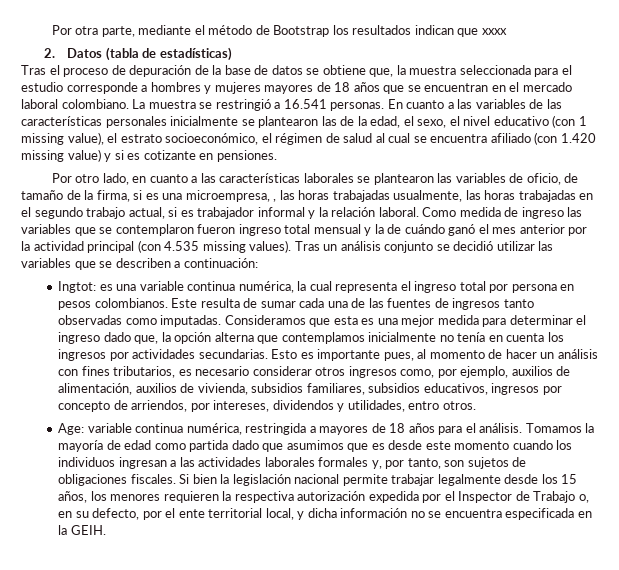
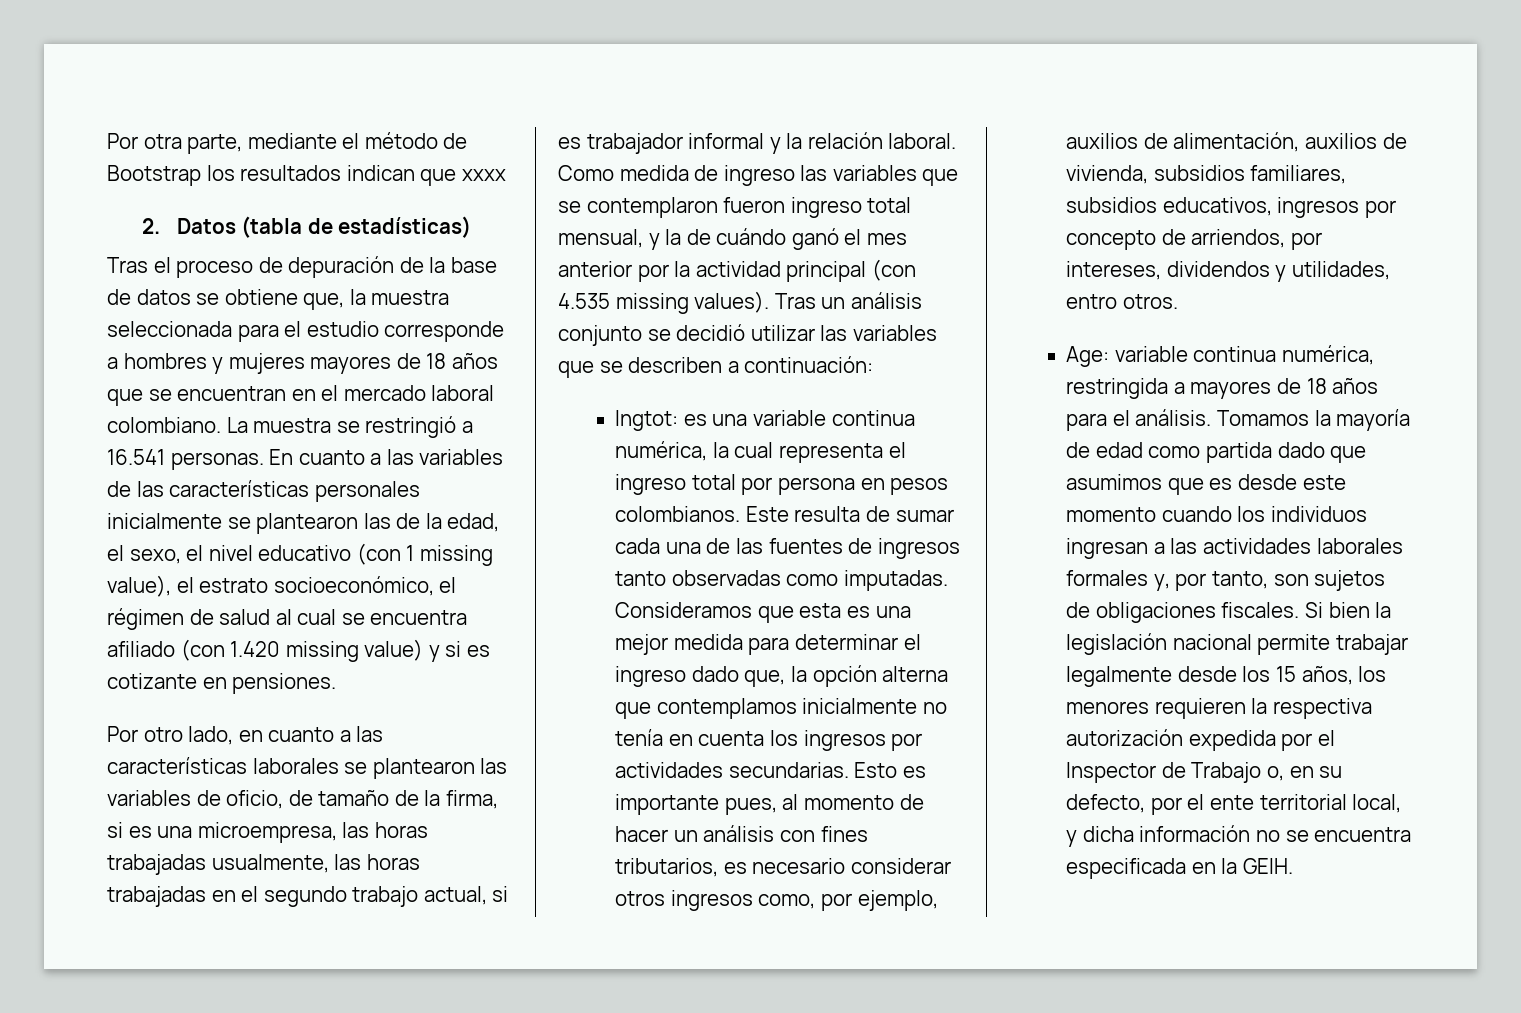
- Por otro lado, en cuanto a las características laborales se plantearon las variables de oficio, de tamaño de la firma, si es una microempresa, , las horas trabajadas usualmente, las horas trabajadas en el segundo trabajo actual, si es trabajador informal y la relación laboral.
+ Por otro lado, en cuanto a las características laborales se plantearon las variables de oficio, de tamaño de la firma, si es una microempresa, las horas trabajadas usualmente, las horas trabajadas en el segundo trabajo actual, si es trabajador informal y la relación laboral.
- Como medida de ingreso las variables que se contemplaron fueron ingreso total mensual y la de cuándo ganó el mes anterior por la actividad principal (con 4.535 missing values).
+ Como medida de ingreso las variables que se contemplaron fueron ingreso total mensual, y la de cuándo ganó el mes anterior por la actividad principal (con 4.535 missing values).

